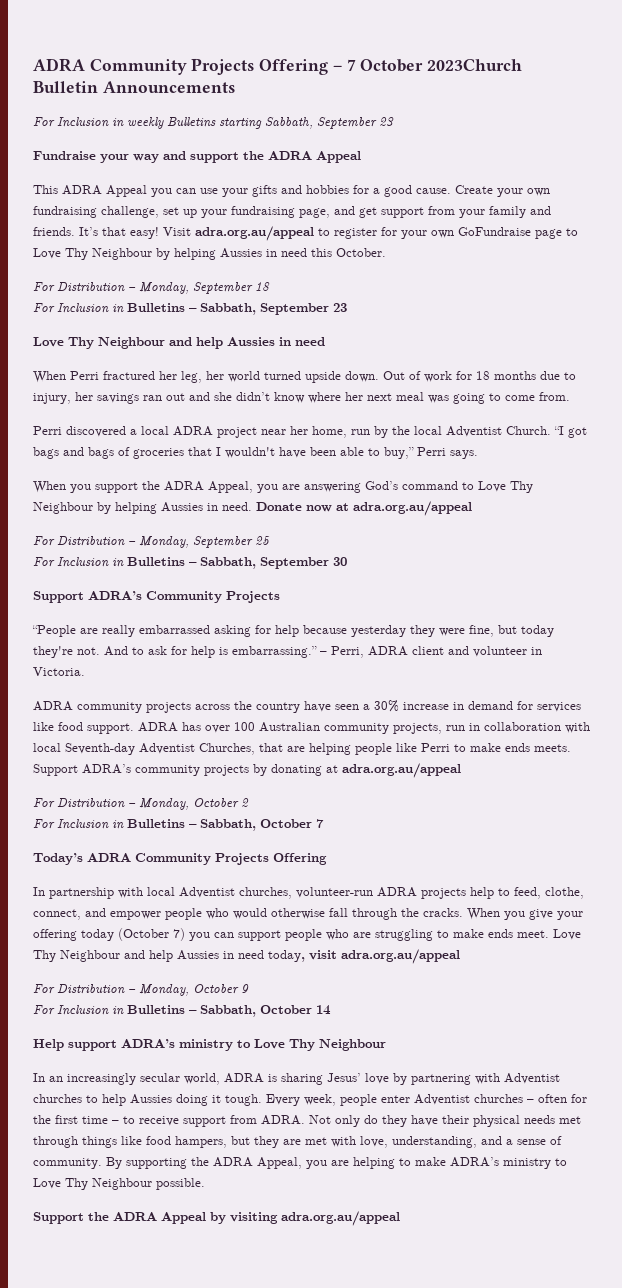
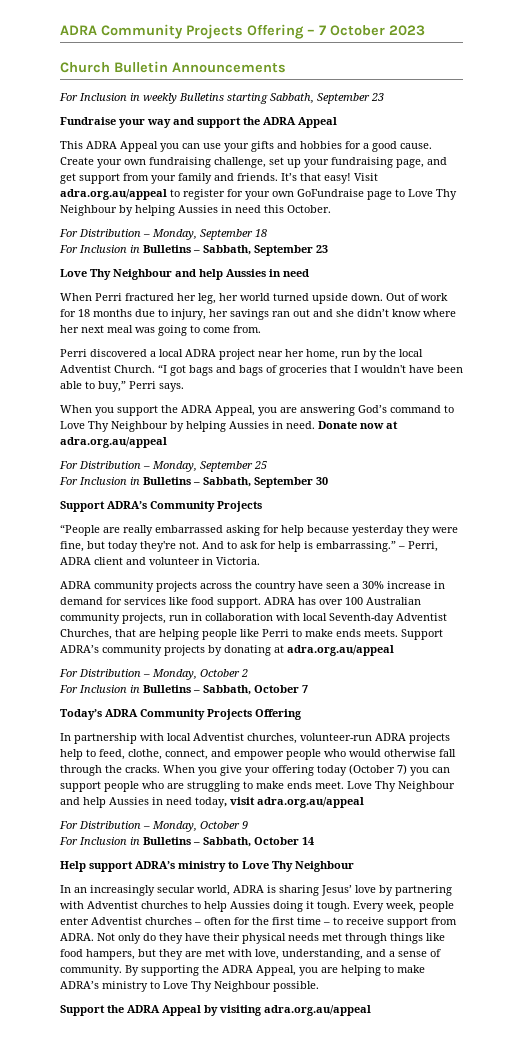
- ADRA Community Projects Offering – 7 October 2023Church Bulletin Announcements
+ ADRA Community Projects Offering – 7 October 2023
+ Church Bulletin Announcements

